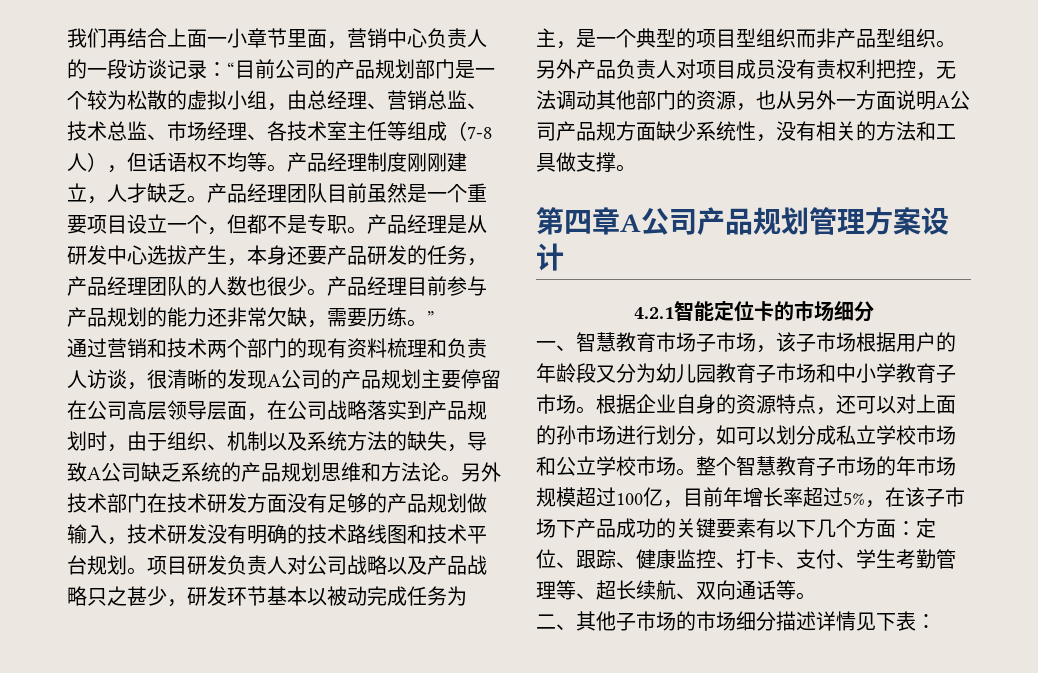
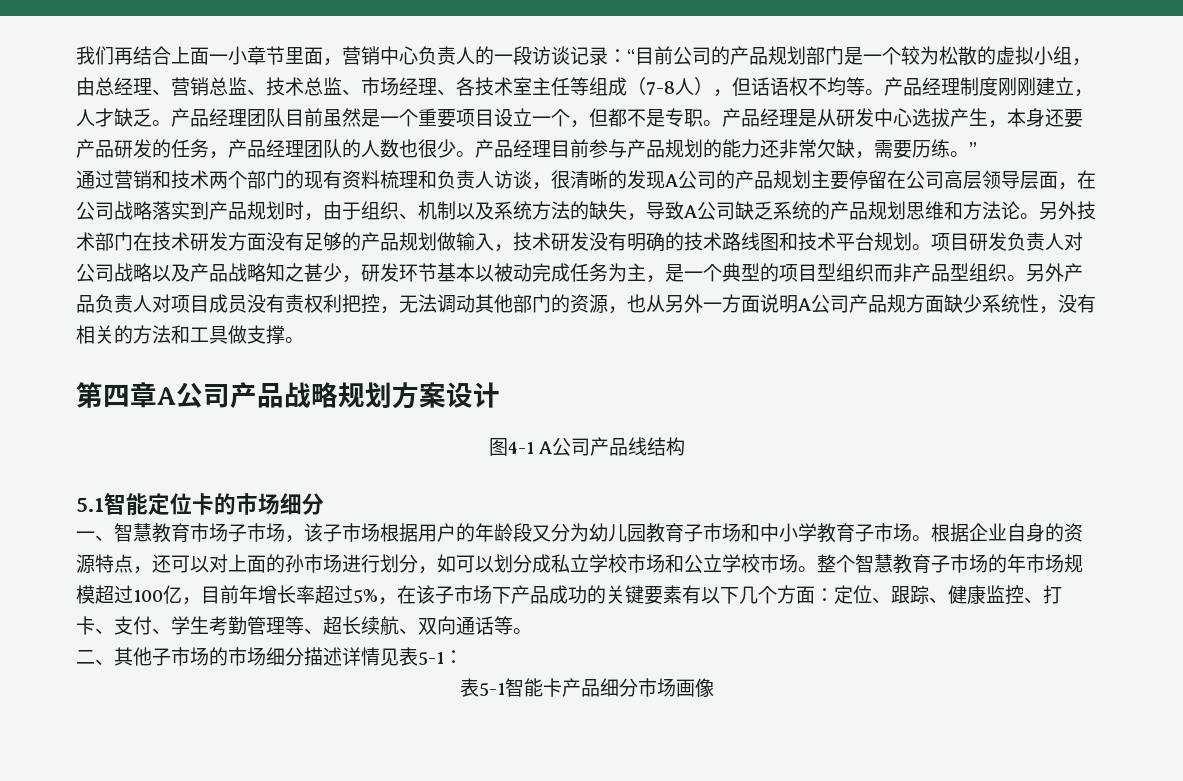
- 项目研发负责人对公司战略以及产品战略只之甚少，研发环节基本以被动完成任务为主，是一个典型的项目型组织而非产品型组织。
+ 项目研发负责人对公司战略以及产品战略知之甚少，研发环节基本以被动完成任务为主，是一个典型的项目型组织而非产品型组织。
- 第四章A公司产品规划管理方案设计
+ 第四章A公司产品战略规划方案设计
- 4.2.1智能定位卡的市场细分
+ 图4-1 A公司产品线结构
+ 5.1智能定位卡的市场细分
- 二、其他子市场的市场细分描述详情见下表：
+ 二、其他子市场的市场细分描述详情见表5-1：
+ 表5-1智能卡产品细分市场画像

